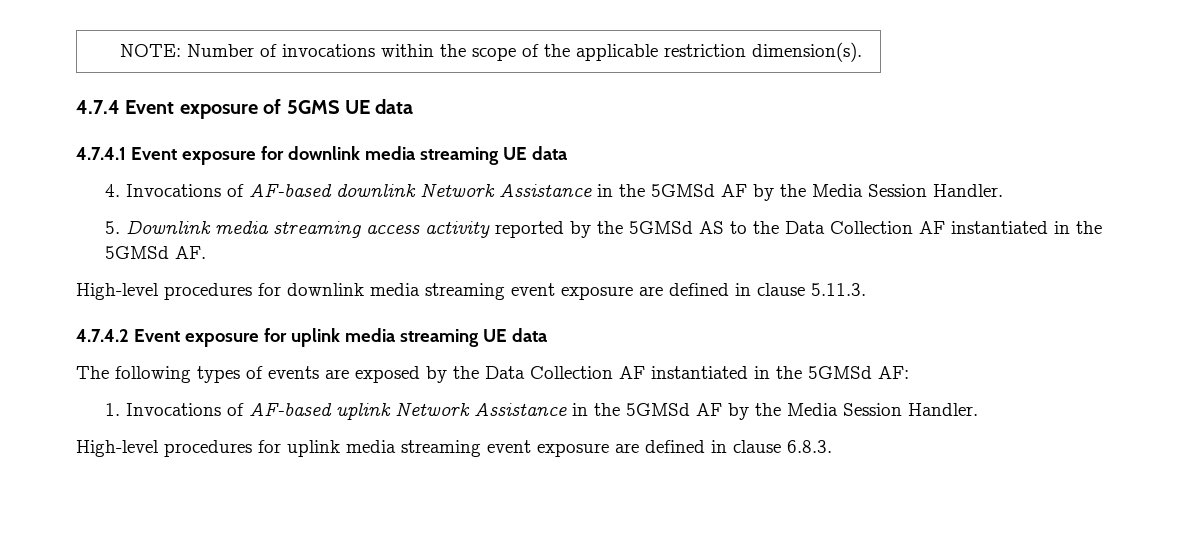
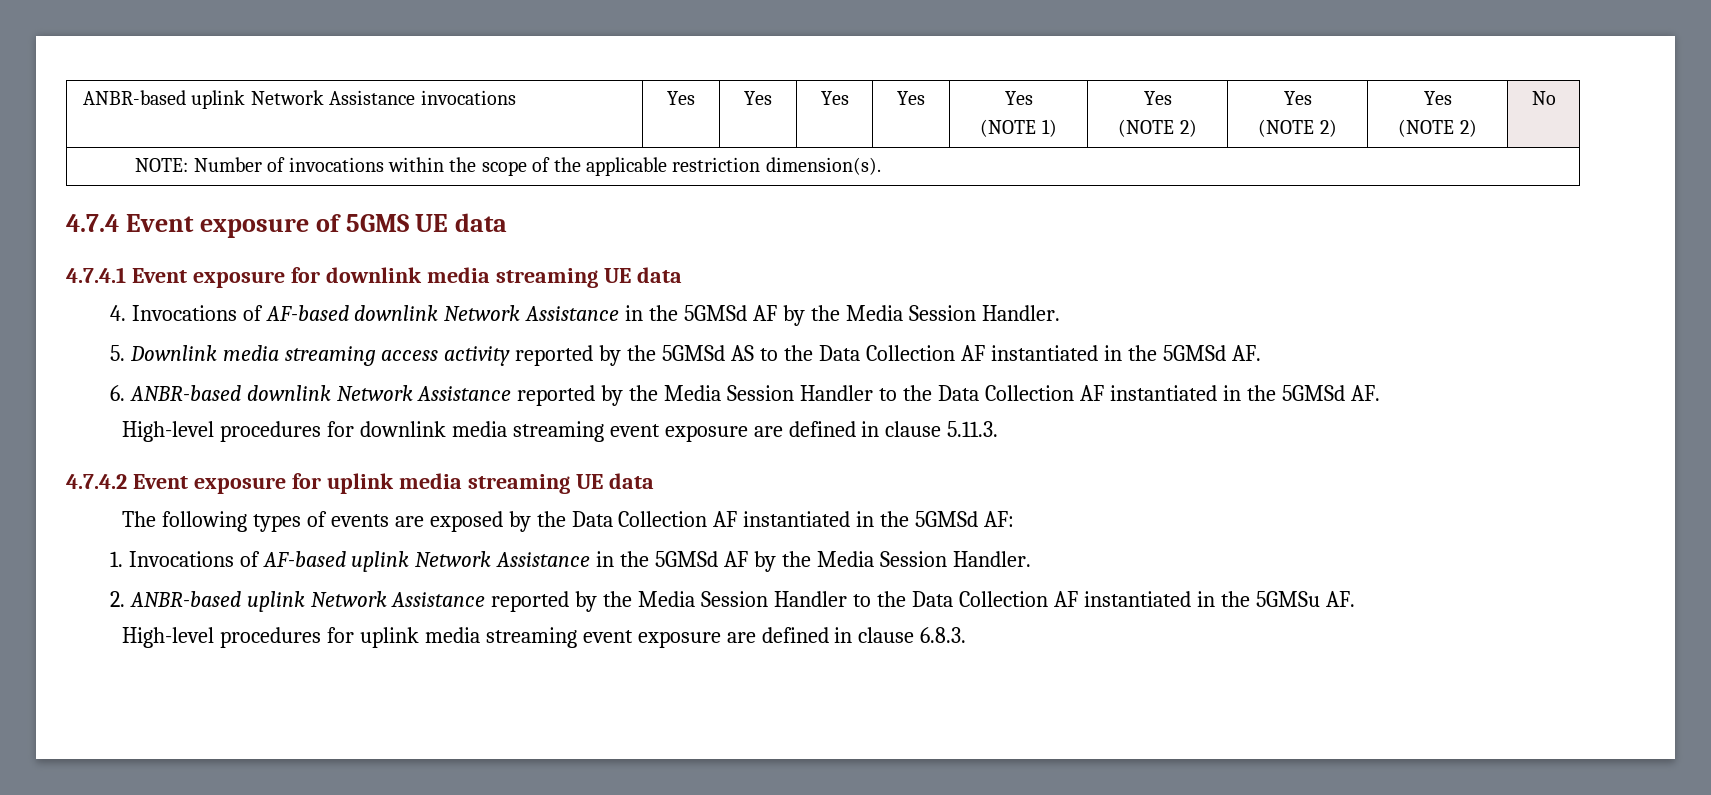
+ ANBR-based uplink Network Assistance invocations | Yes | Yes | Yes | Yes | Yes
+ (NOTE 1) | Yes
+ (NOTE 2) | Yes
+ (NOTE 2) | Yes
+ (NOTE 2) | No
+ 6. ANBR-based downlink Network Assistance reported by the Media Session Handler to the Data Collection AF instantiated in the 5GMSd AF.
+ 2. ANBR-based uplink Network Assistance reported by the Media Session Handler to the Data Collection AF instantiated in the 5GMSu AF.

